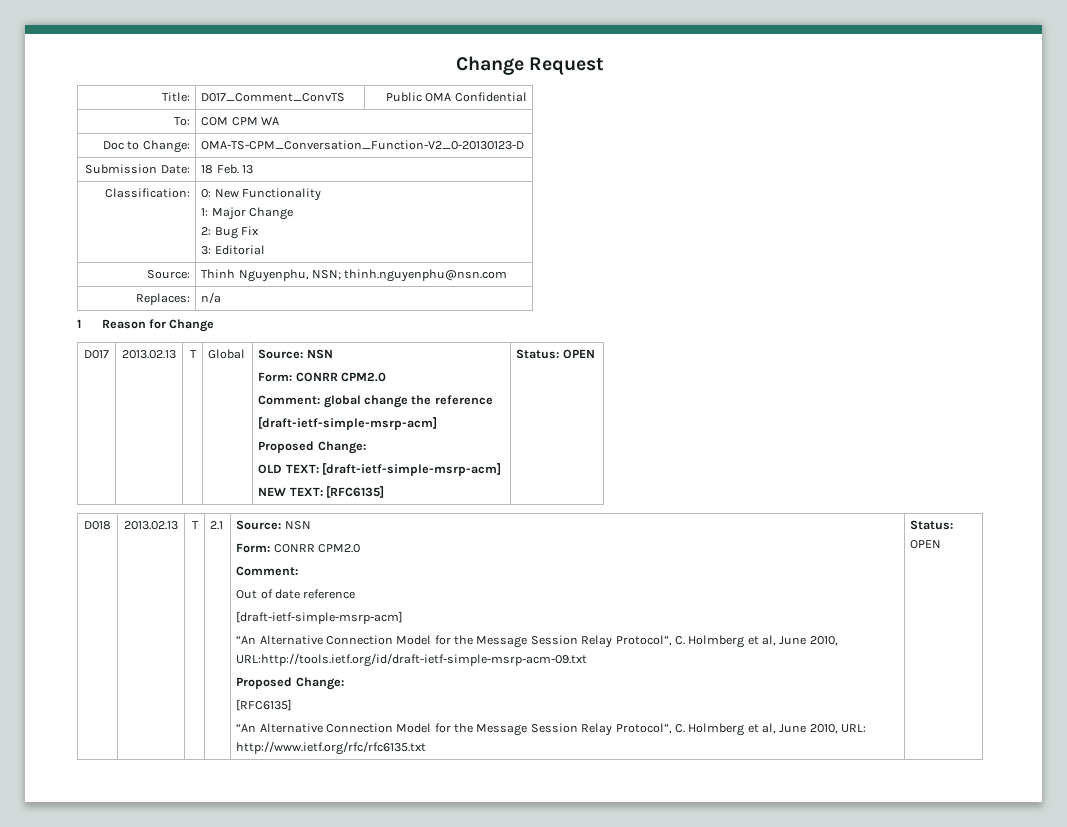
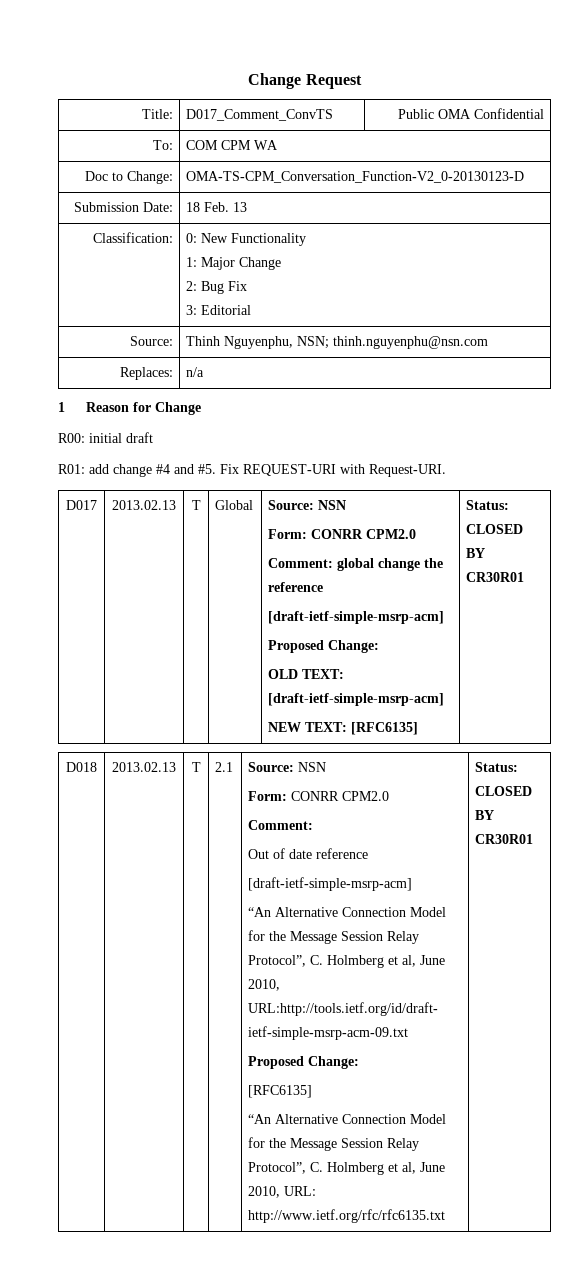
+ R00: initial draft
+ R01: add change #4 and #5. Fix REQUEST-URI with Request-URI.
  D017 | 2013.02.13 | T | Global | Source: NSN
  Form: CONRR CPM2.0
  Comment: global change the reference
  [draft-ietf-simple-msrp-acm]
  Proposed Change:
  OLD TEXT: [draft-ietf-simple-msrp-acm]
- NEW TEXT: [RFC6135] | Status: OPEN
+ NEW TEXT: [RFC6135] | Status: CLOSED BY CR30R01
- “An Alternative Connection Model for the Message Session Relay Protocol”, C. Holmberg et al, June 2010, URL: http://www.ietf.org/rfc/rfc6135.txt | Status: OPEN
+ “An Alternative Connection Model for the Message Session Relay Protocol”, C. Holmberg et al, June 2010, URL: http://www.ietf.org/rfc/rfc6135.txt | Status: CLOSED BY CR30R01

